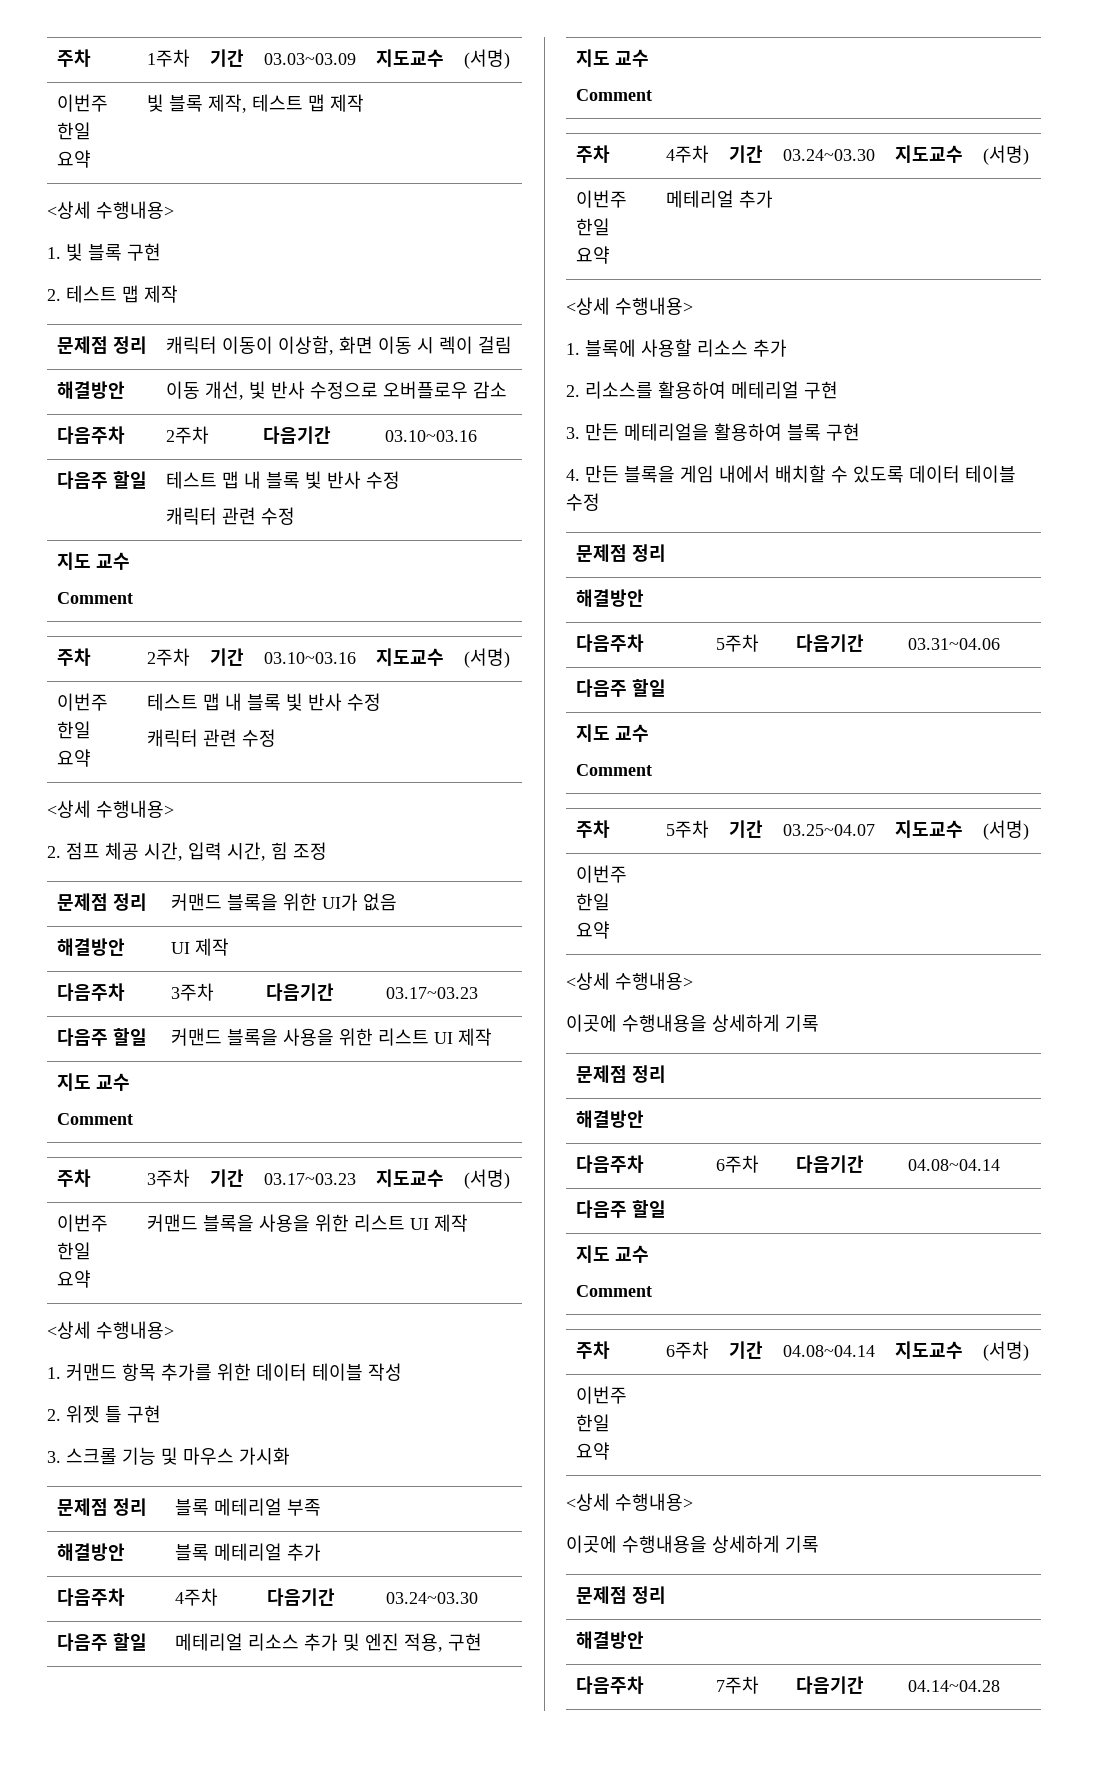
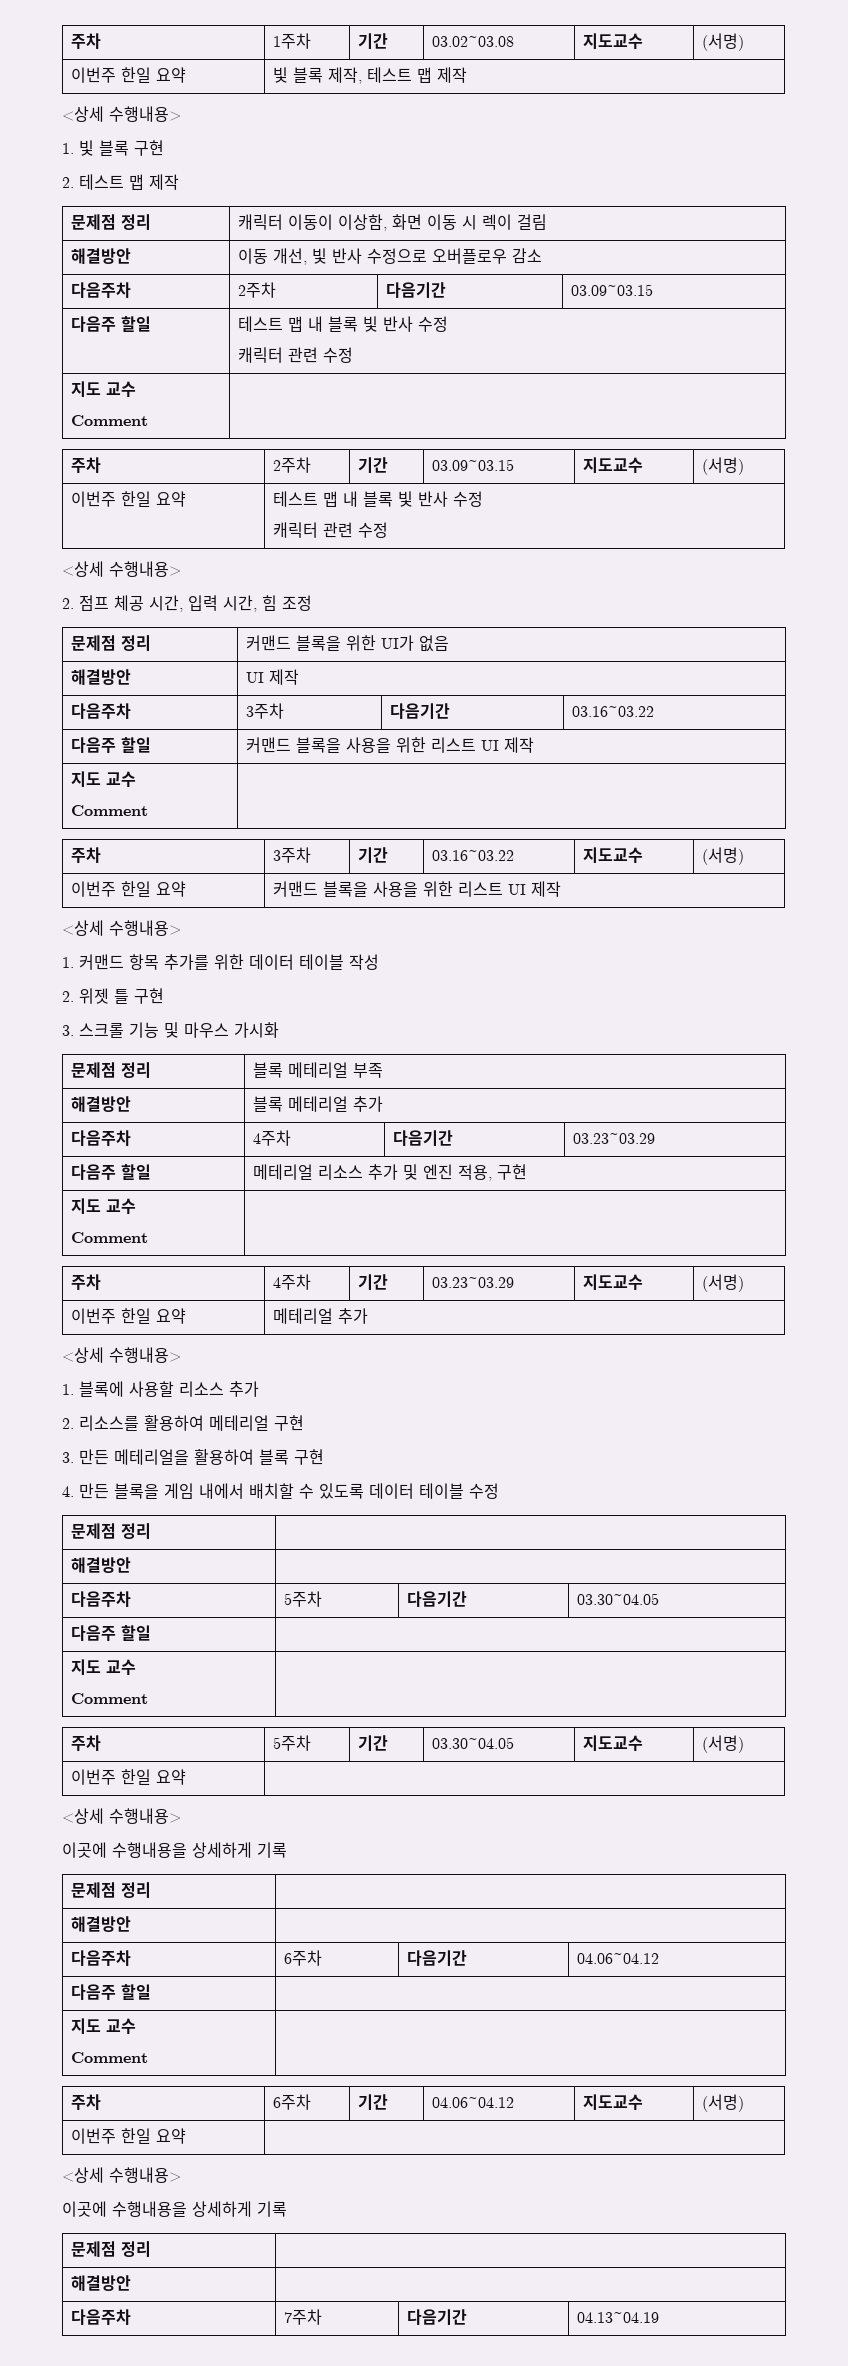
- 주차 | 1주차 | 기간 | 03.03~03.09 | 지도교수 | (서명)
+ 주차 | 1주차 | 기간 | 03.02~03.08 | 지도교수 | (서명)
- 다음주차 | 2주차 | 다음기간 | 03.10~03.16
+ 다음주차 | 2주차 | 다음기간 | 03.09~03.15
- 주차 | 2주차 | 기간 | 03.10~03.16 | 지도교수 | (서명)
+ 주차 | 2주차 | 기간 | 03.09~03.15 | 지도교수 | (서명)
- 다음주차 | 3주차 | 다음기간 | 03.17~03.23
+ 다음주차 | 3주차 | 다음기간 | 03.16~03.22
- 주차 | 3주차 | 기간 | 03.17~03.23 | 지도교수 | (서명)
+ 주차 | 3주차 | 기간 | 03.16~03.22 | 지도교수 | (서명)
- 다음주차 | 4주차 | 다음기간 | 03.24~03.30
+ 다음주차 | 4주차 | 다음기간 | 03.23~03.29
- 주차 | 4주차 | 기간 | 03.24~03.30 | 지도교수 | (서명)
+ 주차 | 4주차 | 기간 | 03.23~03.29 | 지도교수 | (서명)
- 다음주차 | 5주차 | 다음기간 | 03.31~04.06
+ 다음주차 | 5주차 | 다음기간 | 03.30~04.05
- 주차 | 5주차 | 기간 | 03.25~04.07 | 지도교수 | (서명)
+ 주차 | 5주차 | 기간 | 03.30~04.05 | 지도교수 | (서명)
- 다음주차 | 6주차 | 다음기간 | 04.08~04.14
+ 다음주차 | 6주차 | 다음기간 | 04.06~04.12
- 주차 | 6주차 | 기간 | 04.08~04.14 | 지도교수 | (서명)
+ 주차 | 6주차 | 기간 | 04.06~04.12 | 지도교수 | (서명)
- 다음주차 | 7주차 | 다음기간 | 04.14~04.28
+ 다음주차 | 7주차 | 다음기간 | 04.13~04.19

